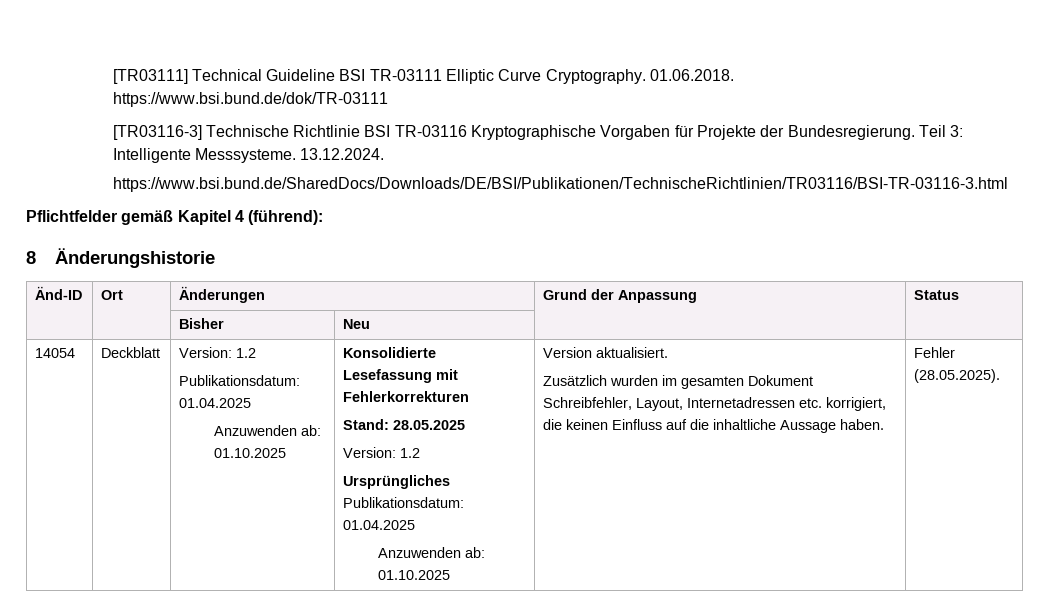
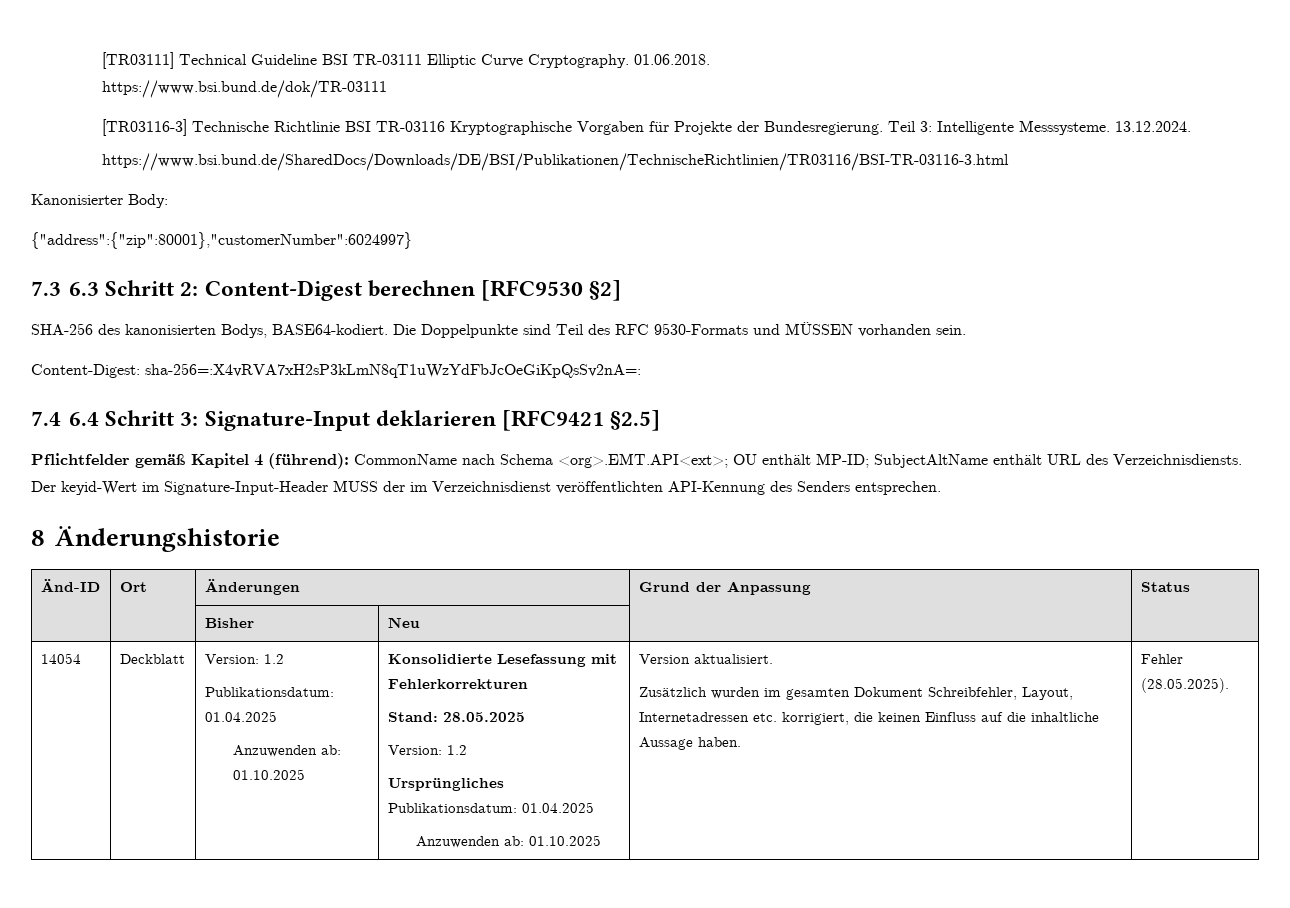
+ Kanonisierter Body:
+ {"address":{"zip":80001},"customerNumber":6024997}
+ 7.3 6.3 Schritt 2: Content-Digest berechnen [RFC9530 §2]
+ SHA-256 des kanonisierten Bodys, BASE64-kodiert. Die Doppelpunkte sind Teil des RFC 9530-Formats und MÜSSEN vorhanden sein.
+ Content-Digest: sha-256=:X4vRVA7xH2sP3kLmN8qT1uWzYdFbJcOeGiKpQsSv2nA=:
+ 7.4 6.4 Schritt 3: Signature-Input deklarieren [RFC9421 §2.5]
- Pflichtfelder gemäß Kapitel 4 (führend):
+ Pflichtfelder gemäß Kapitel 4 (führend): CommonName nach Schema <org>.EMT.API<ext>; OU enthält MP-ID; SubjectAltName enthält URL des Verzeichnisdiensts. Der keyid-Wert im Signature-Input-Header MUSS der im Verzeichnisdienst veröffentlichten API-Kennung des Senders entsprechen.

